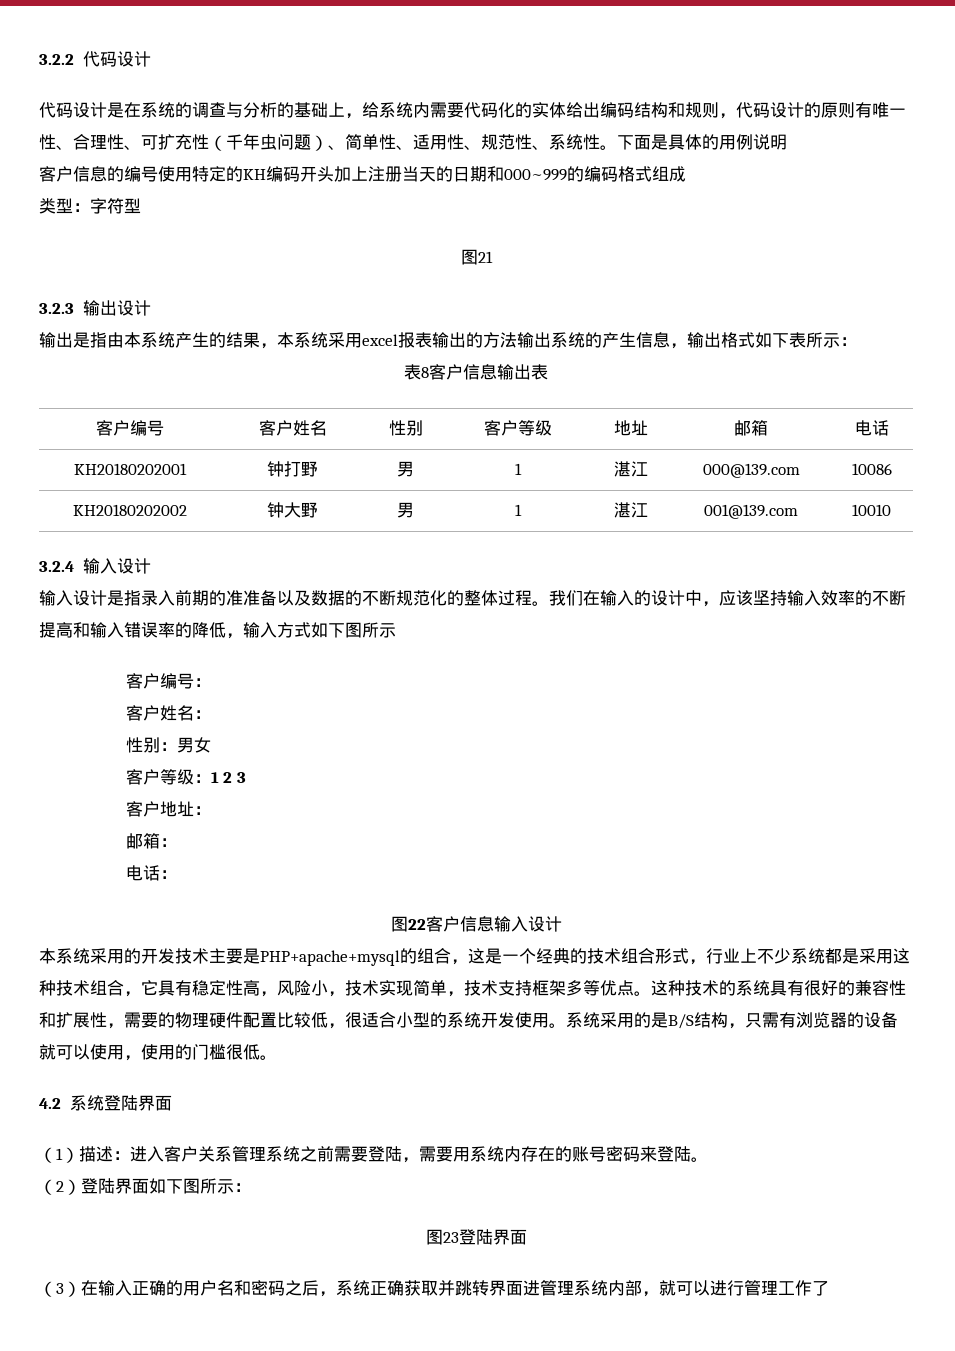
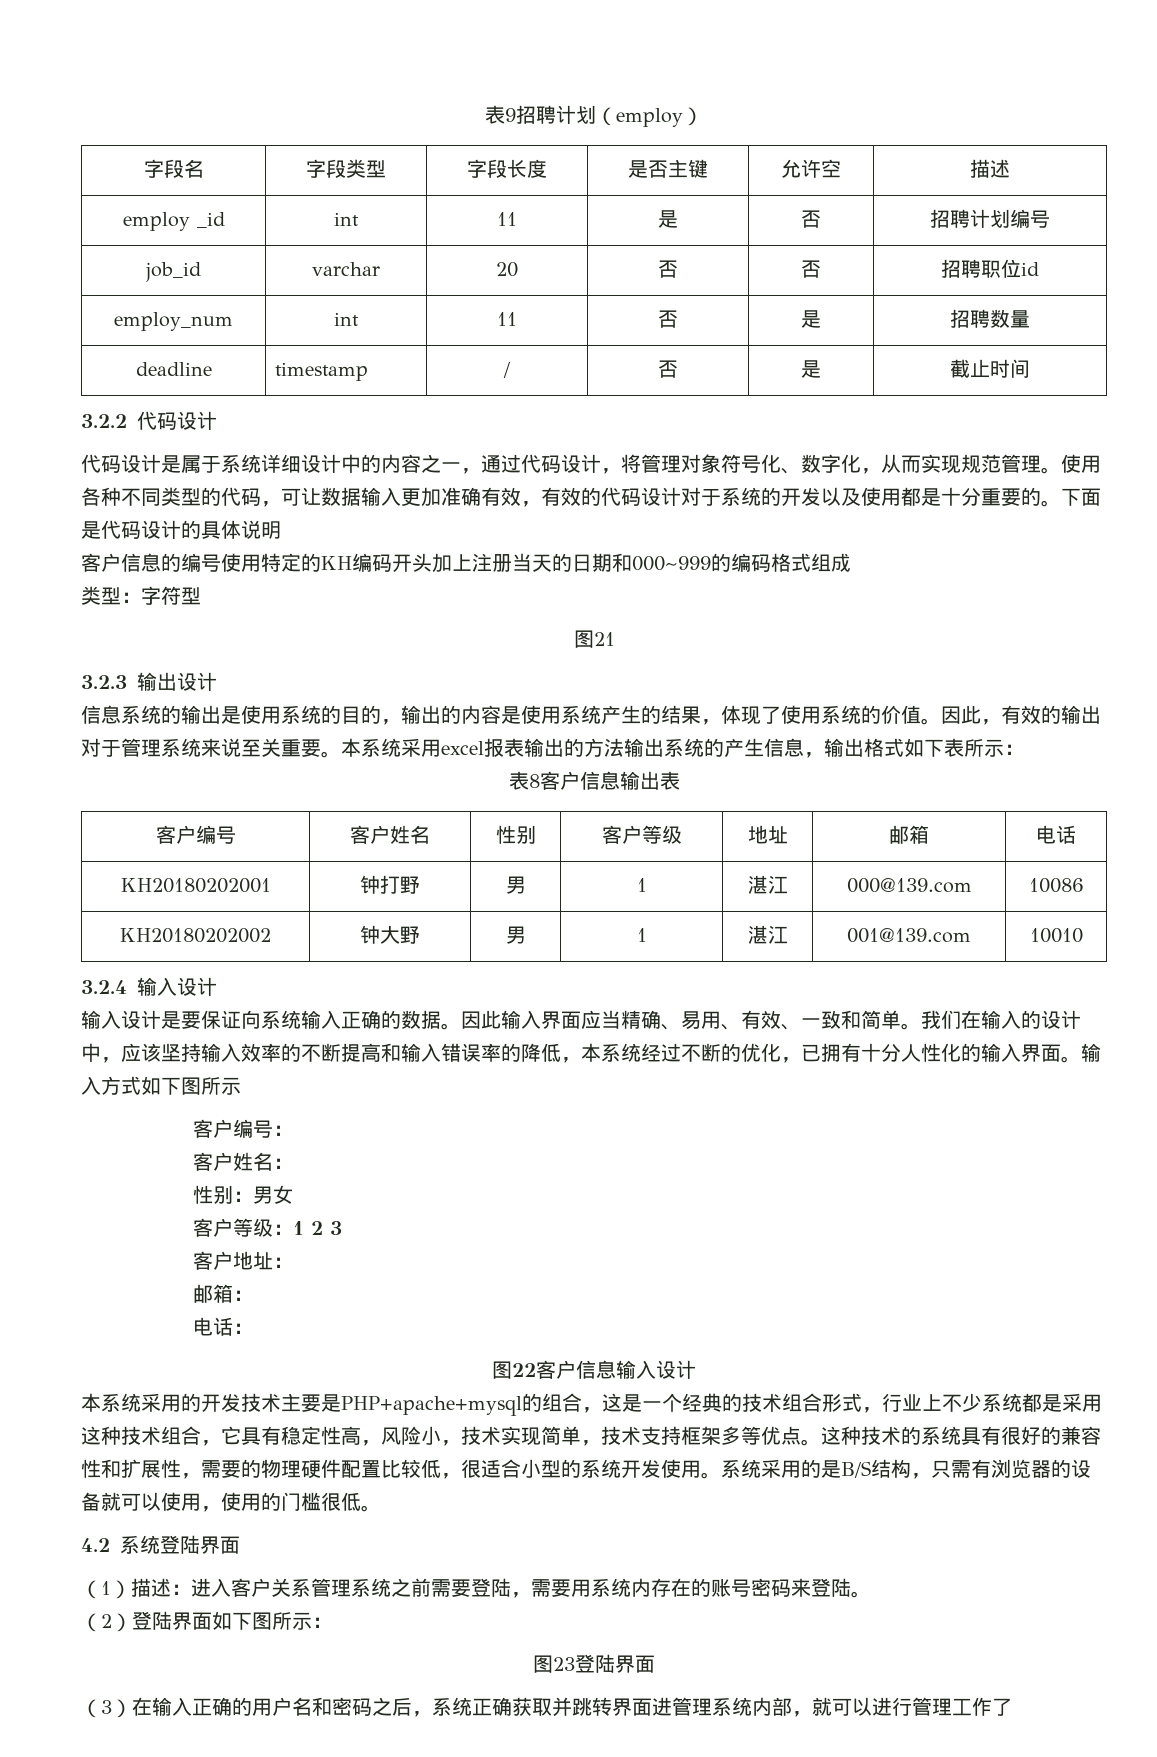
+ 表9招聘计划（employ）
+ 字段名 | 字段类型 | 字段长度 | 是否主键 | 允许空 | 描述
+ employ _id | int | 11 | 是 | 否 | 招聘计划编号
+ job_id | varchar | 20 | 否 | 否 | 招聘职位id
+ employ_num | int | 11 | 否 | 是 | 招聘数量
+ deadline | timestamp | / | 否 | 是 | 截止时间
- 代码设计是在系统的调查与分析的基础上，给系统内需要代码化的实体给出编码结构和规则，代码设计的原则有唯一性、合理性、可扩充性（千年虫问题）、简单性、适用性、规范性、系统性。下面是具体的用例说明
+ 代码设计是属于系统详细设计中的内容之一，通过代码设计，将管理对象符号化、数字化，从而实现规范管理。使用各种不同类型的代码，可让数据输入更加准确有效，有效的代码设计对于系统的开发以及使用都是十分重要的。下面是代码设计的具体说明
- 输出是指由本系统产生的结果，本系统采用excel报表输出的方法输出系统的产生信息，输出格式如下表所示：
+ 信息系统的输出是使用系统的目的，输出的内容是使用系统产生的结果，体现了使用系统的价值。因此，有效的输出对于管理系统来说至关重要。本系统采用excel报表输出的方法输出系统的产生信息，输出格式如下表所示：
- 输入设计是指录入前期的准准备以及数据的不断规范化的整体过程。
+ 输入设计是要保证向系统输入正确的数据。因此输入界面应当精确、易用、有效、一致和简单。
- 我们在输入的设计中，应该坚持输入效率的不断提高和输入错误率的降低，输入方式如下图所示
+ 我们在输入的设计中，应该坚持输入效率的不断提高和输入错误率的降低，本系统经过不断的优化，已拥有十分人性化的输入界面。输入方式如下图所示

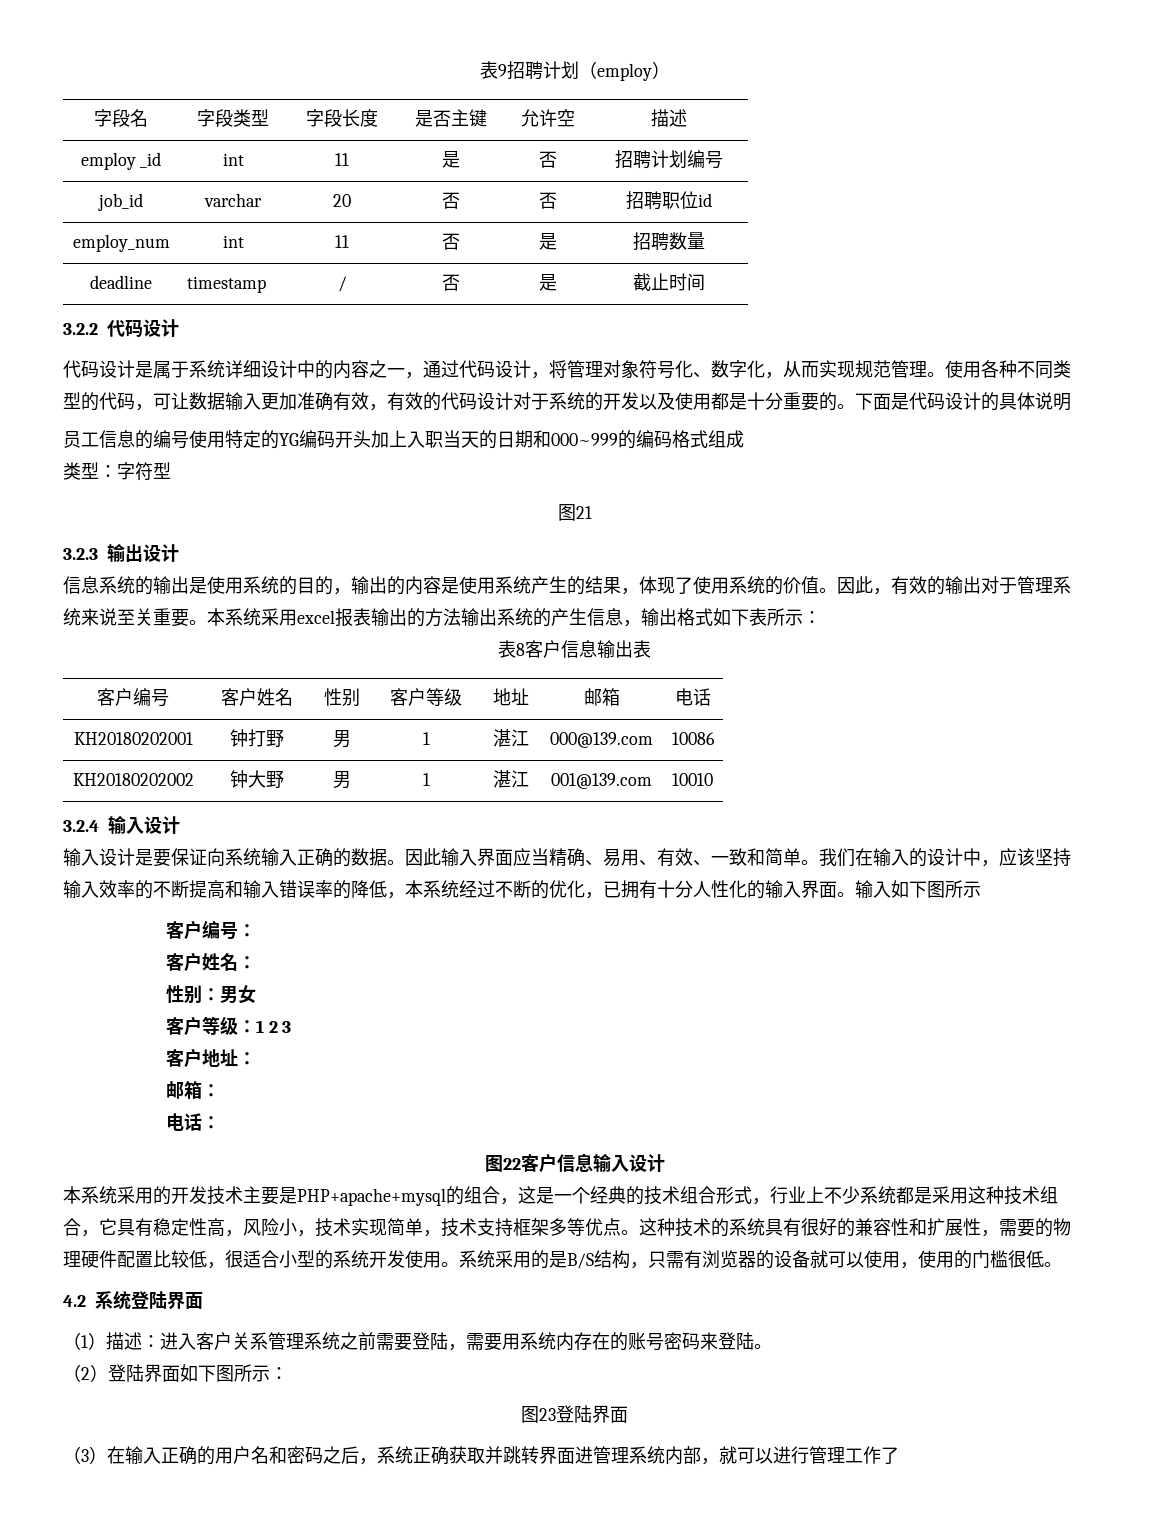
- 客户信息的编号使用特定的KH编码开头加上注册当天的日期和000~999的编码格式组成
+ 员工信息的编号使用特定的YG编码开头加上入职当天的日期和000~999的编码格式组成
- 输入方式如下图所示
+ 输入如下图所示

